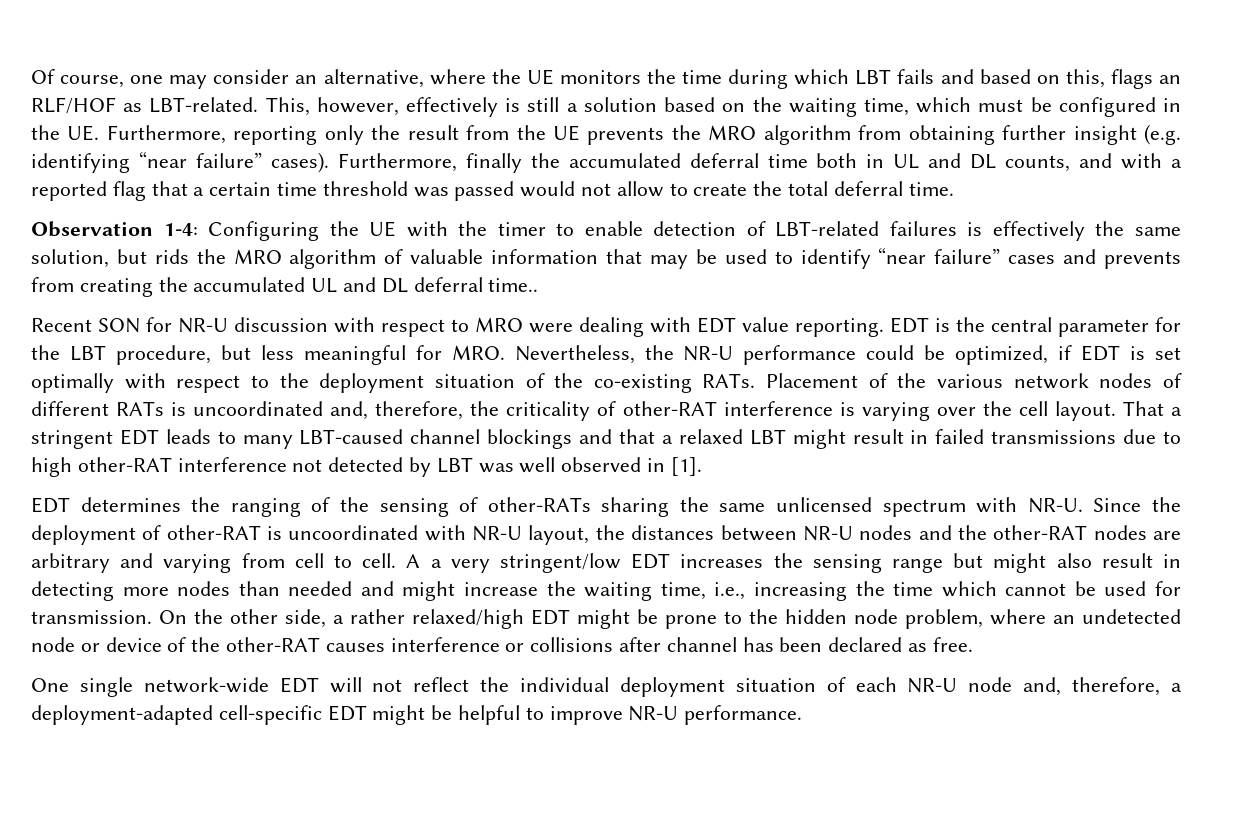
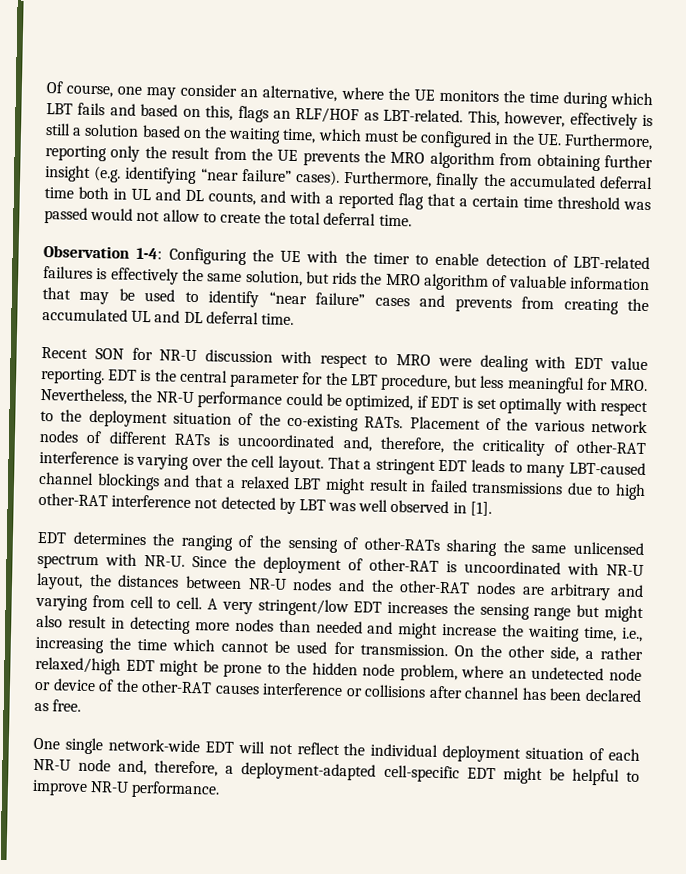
- Observation 1-4: Configuring the UE with the timer to enable detection of LBT-related failures is effectively the same solution, but rids the MRO algorithm of valuable information that may be used to identify “near failure” cases and prevents from creating the accumulated UL and DL deferral time..
+ Observation 1-4: Configuring the UE with the timer to enable detection of LBT-related failures is effectively the same solution, but rids the MRO algorithm of valuable information that may be used to identify “near failure” cases and prevents from creating the accumulated UL and DL deferral time.
- A a very stringent/low EDT increases the sensing range but might also result in detecting more nodes than needed and might increase the waiting time, i.e., increasing the time which cannot be used for transmission.
+ A very stringent/low EDT increases the sensing range but might also result in detecting more nodes than needed and might increase the waiting time, i.e., increasing the time which cannot be used for transmission.

